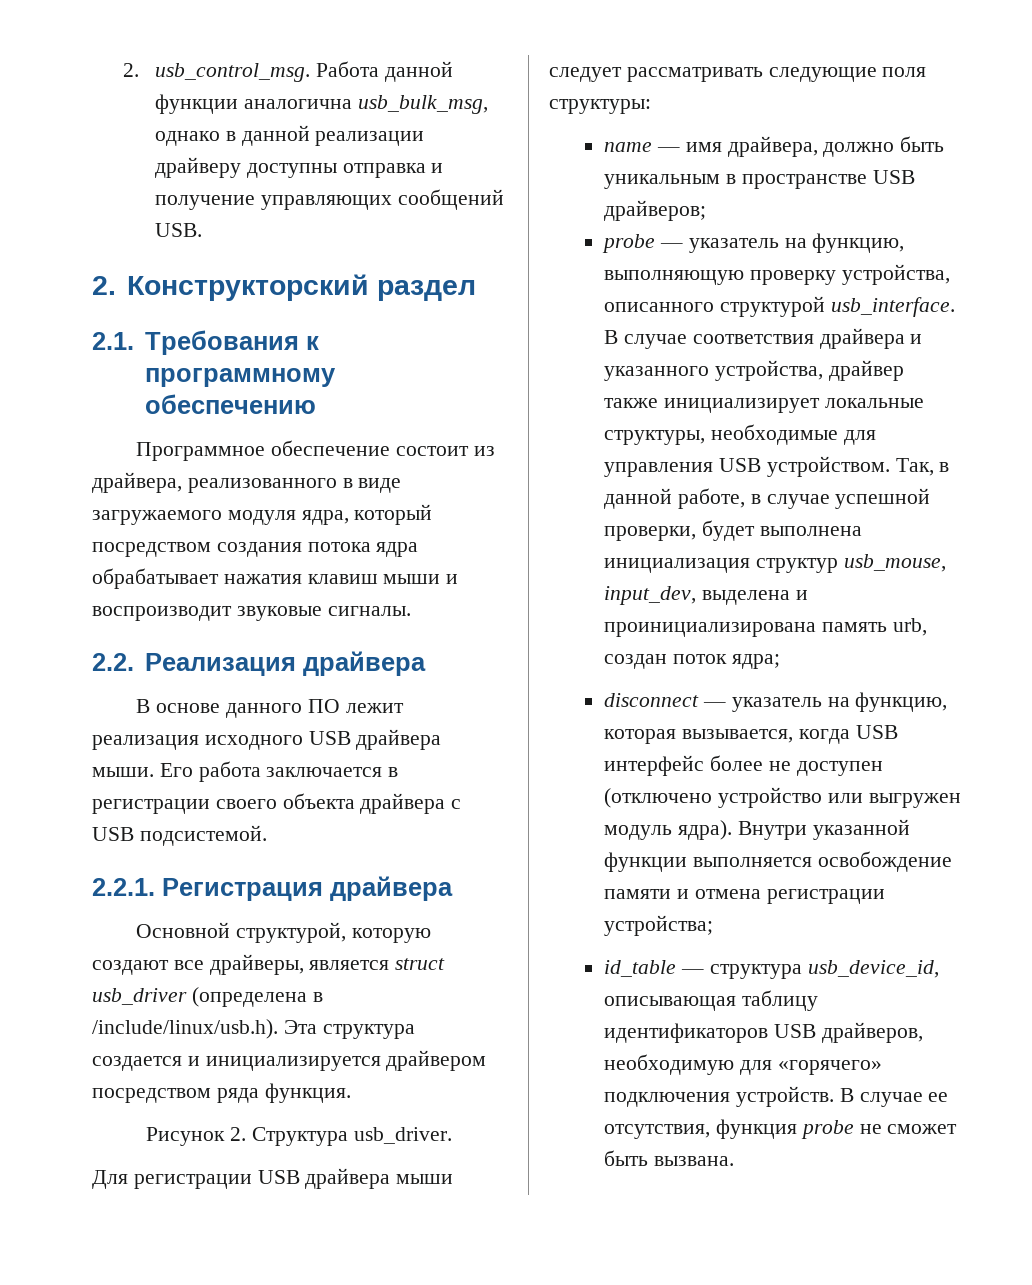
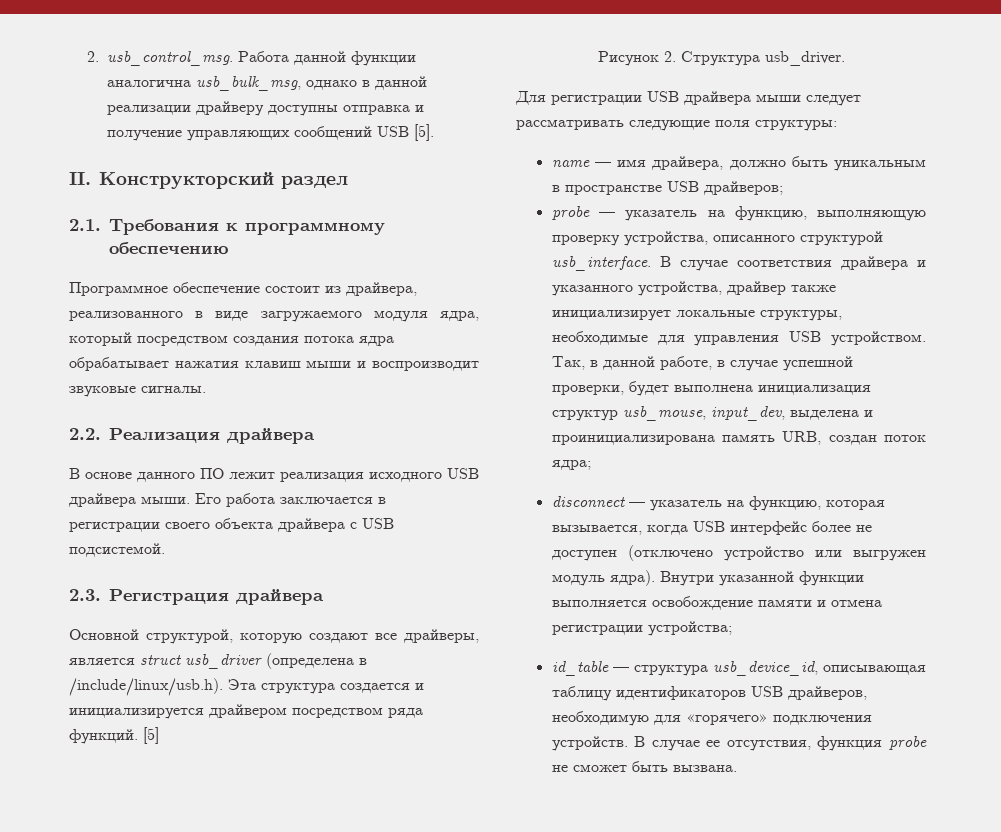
- Работа данной функции аналогична usb_bulk_msg, однако в данной реализации драйверу доступны отправка и получение управляющих сообщений USB.
- 2. Конструкторский раздел
+ Работа данной функции аналогична usb_bulk_msg, однако в данной реализации драйверу доступны отправка и получение управляющих сообщений USB [5].
+ II. Конструкторский раздел
- 2.2.1. Регистрация драйвера
+ 2.3. Регистрация драйвера
- Основной структурой, которую создают все драйверы, является struct usb_driver (определена в /include/linux/usb.h). Эта структура создается и инициализируется драйвером посредством ряда функция.
+ Основной структурой, которую создают все драйверы, является struct usb_driver (определена в /include/linux/usb.h). Эта структура создается и инициализируется драйвером посредством ряда функций. [5]
- Так, в данной работе, в случае успешной проверки, будет выполнена инициализация структур usb_mouse, input_dev, выделена и проинициализирована память urb, создан поток ядра;
+ Так, в данной работе, в случае успешной проверки, будет выполнена инициализация структур usb_mouse, input_dev, выделена и проинициализирована память URB, создан поток ядра;

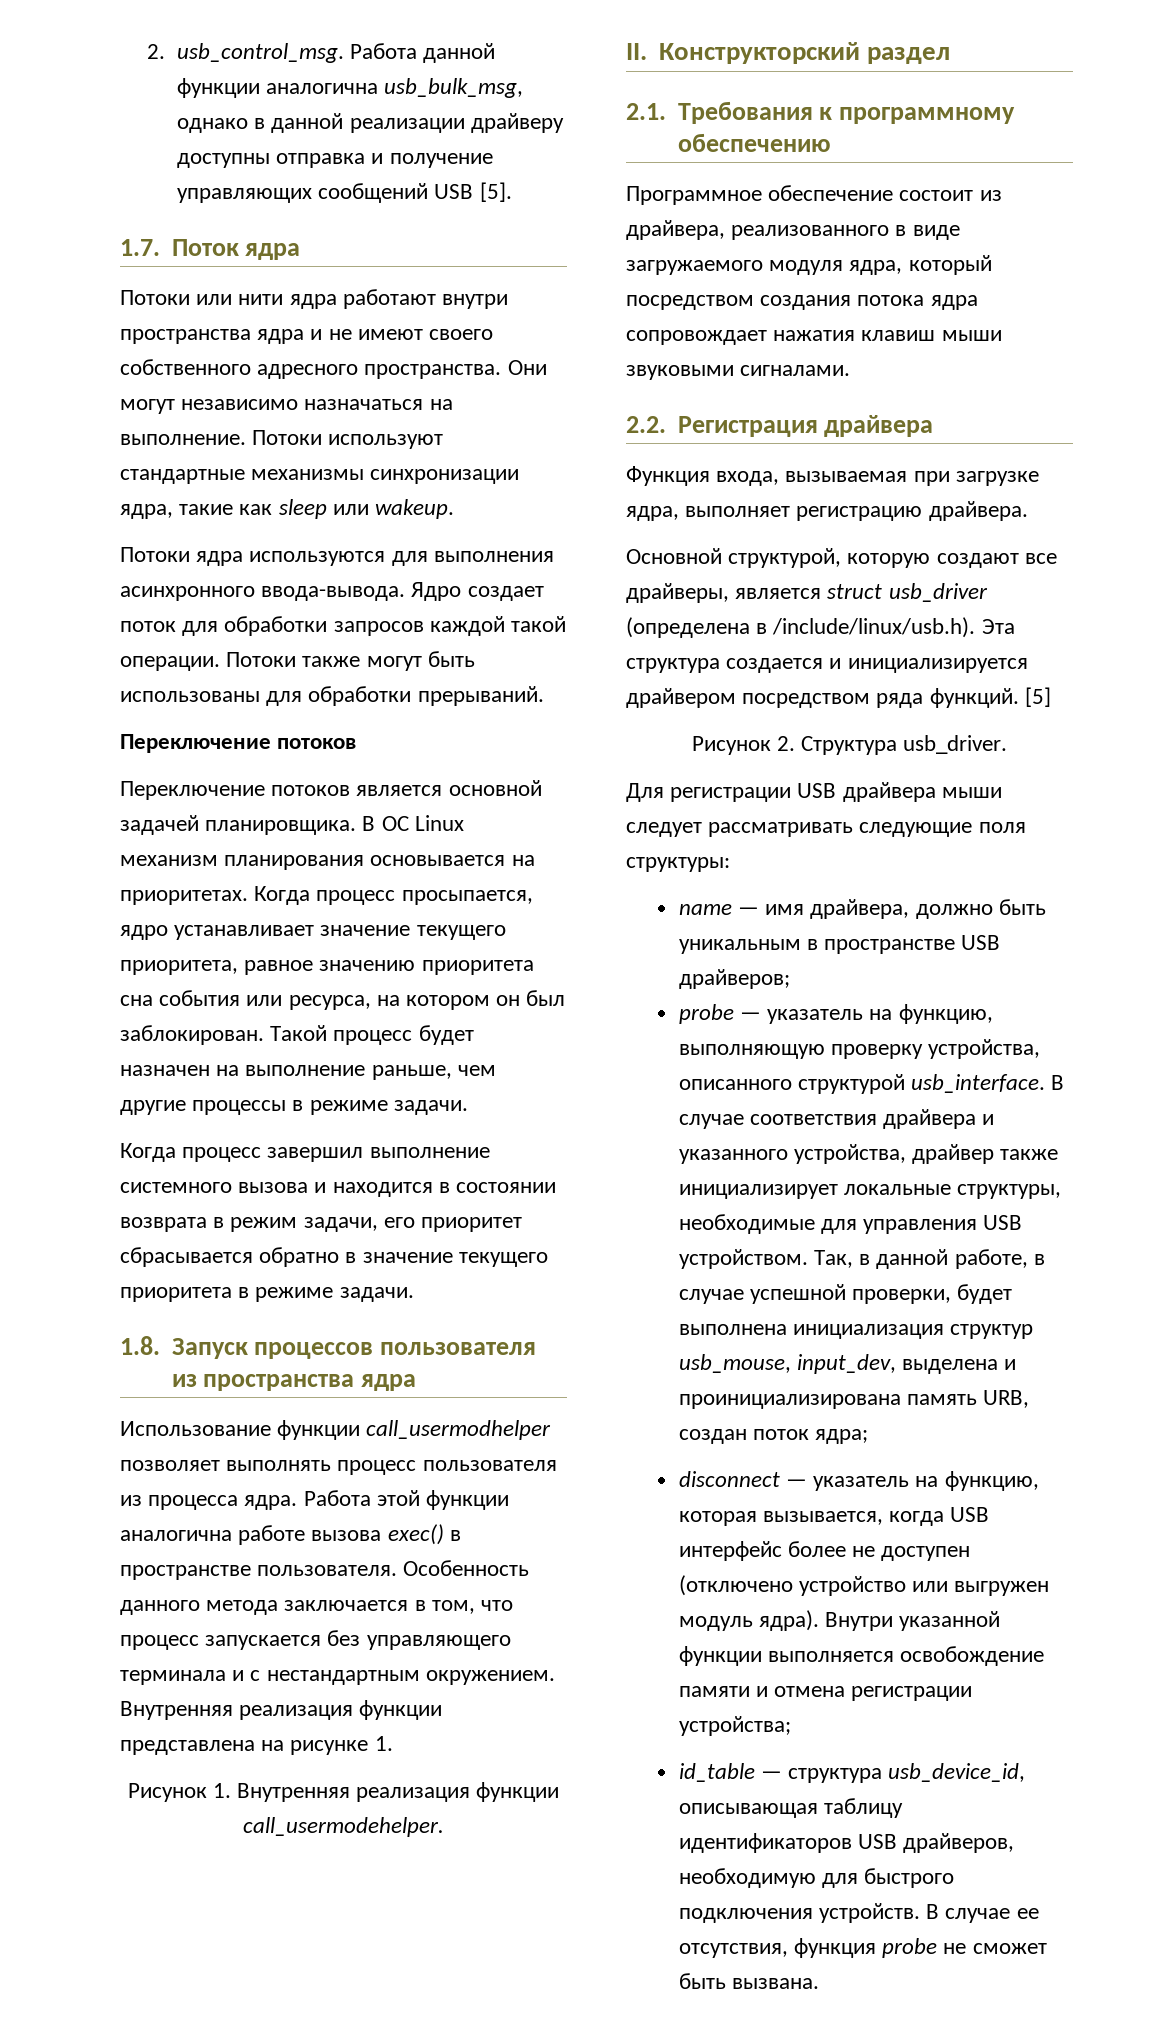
+ 1.7. Поток ядра
+ Потоки или нити ядра работают внутри пространства ядра и не имеют своего собственного адресного пространства. Они могут независимо назначаться на выполнение. Потоки используют стандартные механизмы синхронизации ядра, такие как sleep или wakeup.
+ Потоки ядра используются для выполнения асинхронного ввода-вывода. Ядро создает поток для обработки запросов каждой такой операции. Потоки также могут быть использованы для обработки прерываний.
+ Переключение потоков
+ Переключение потоков является основной задачей планировщика. В ОС Linux механизм планирования основывается на приоритетах. Когда процесс просыпается, ядро устанавливает значение текущего приоритета, равное значению приоритета сна события или ресурса, на котором он был заблокирован. Такой процесс будет назначен на выполнение раньше, чем другие процессы в режиме задачи.
+ Когда процесс завершил выполнение системного вызова и находится в состоянии возврата в режим задачи, его приоритет сбрасывается обратно в значение текущего приоритета в режиме задачи.
+ 1.8. Запуск процессов пользователя из пространства ядра
+ Использование функции call_usermodhelper позволяет выполнять процесс пользователя из процесса ядра. Работа этой функции аналогична работе вызова exec() в пространстве пользователя. Особенность данного метода заключается в том, что процесс запускается без управляющего терминала и с нестандартным окружением. Внутренняя реализация функции представлена на рисунке 1.
+ Рисунок 1. Внутренняя реализация функции call_usermodehelper.
- Программное обеспечение состоит из драйвера, реализованного в виде загружаемого модуля ядра, который посредством создания потока ядра обрабатывает нажатия клавиш мыши и воспроизводит звуковые сигналы.
- 2.2. Реализация драйвера
- В основе данного ПО лежит реализация исходного USB драйвера мыши. Его работа заключается в регистрации своего объекта драйвера с USB подсистемой.
- 2.3. Регистрация драйвера
+ Программное обеспечение состоит из драйвера, реализованного в виде загружаемого модуля ядра, который посредством создания потока ядра сопровождает нажатия клавиш мыши звуковыми сигналами.
+ 2.2. Регистрация драйвера
+ Функция входа, вызываемая при загрузке ядра, выполняет регистрацию драйвера.
- id_table — структура usb_device_id, описывающая таблицу идентификаторов USB драйверов, необходимую для «горячего» подключения устройств.
+ id_table — структура usb_device_id, описывающая таблицу идентификаторов USB драйверов, необходимую для быстрого подключения устройств.

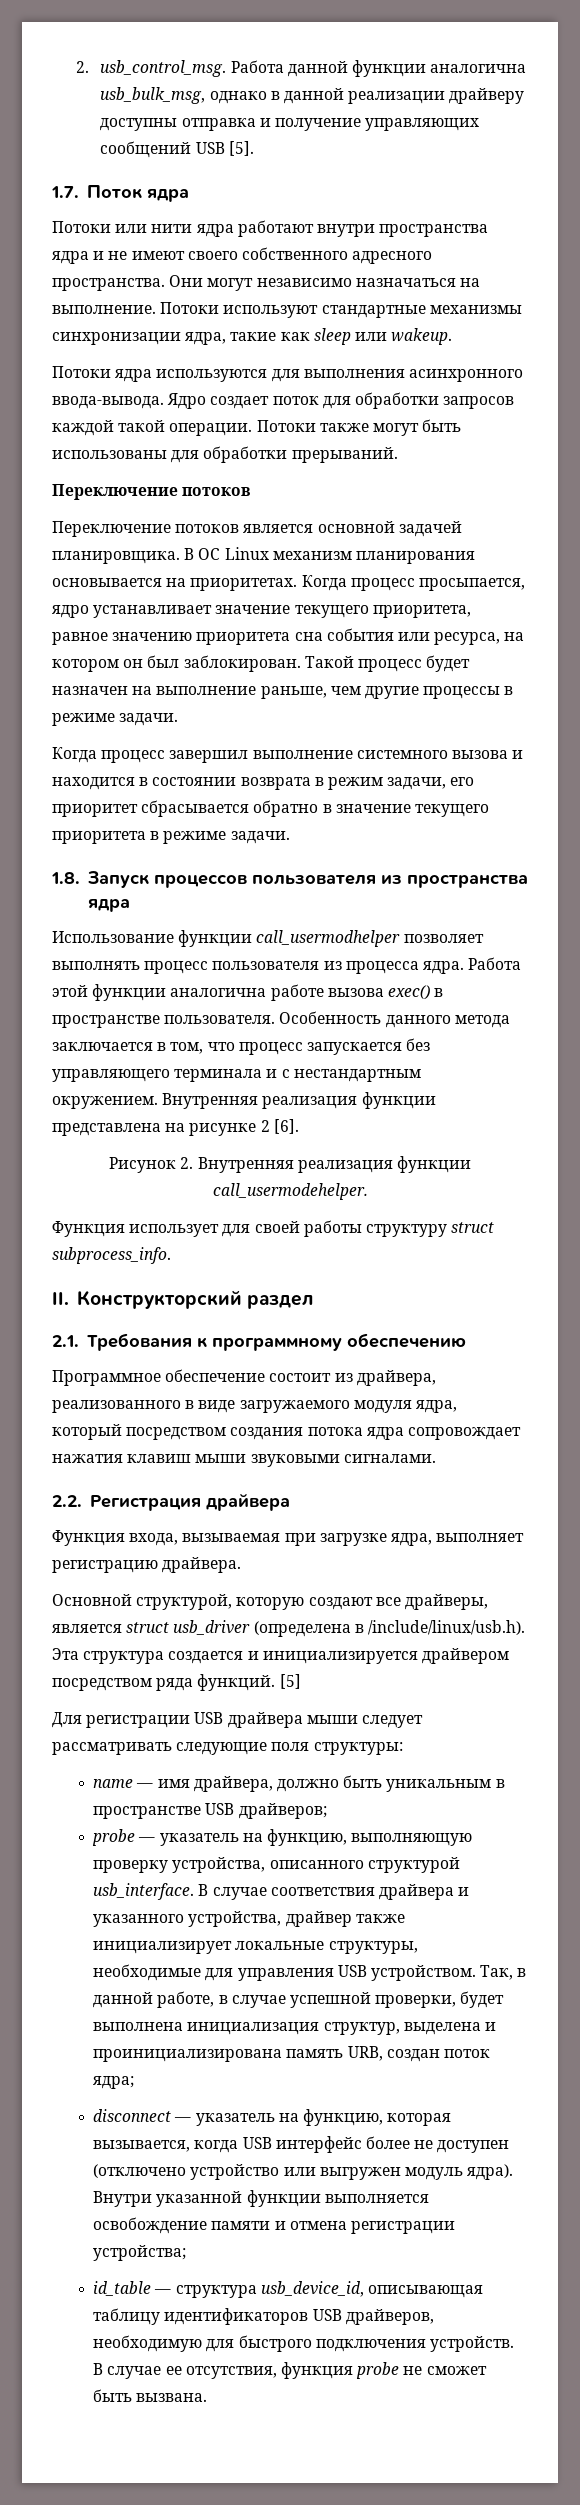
- Внутренняя реализация функции представлена на рисунке 1.
- Рисунок 1. Внутренняя реализация функции call_usermodehelper.
+ Внутренняя реализация функции представлена на рисунке 2 [6].
+ Рисунок 2. Внутренняя реализация функции call_usermodehelper.
+ Функция использует для своей работы структуру struct subprocess_info.
- Рисунок 2. Структура usb_driver.
- Так, в данной работе, в случае успешной проверки, будет выполнена инициализация структур usb_mouse, input_dev, выделена и проинициализирована память URB, создан поток ядра;
+ Так, в данной работе, в случае успешной проверки, будет выполнена инициализация структур, выделена и проинициализирована память URB, создан поток ядра;

